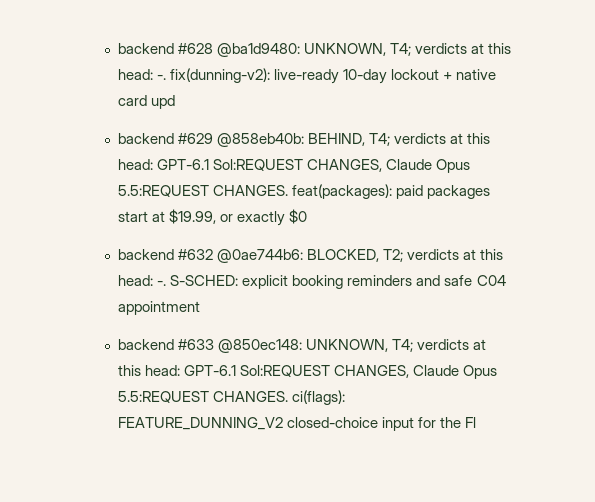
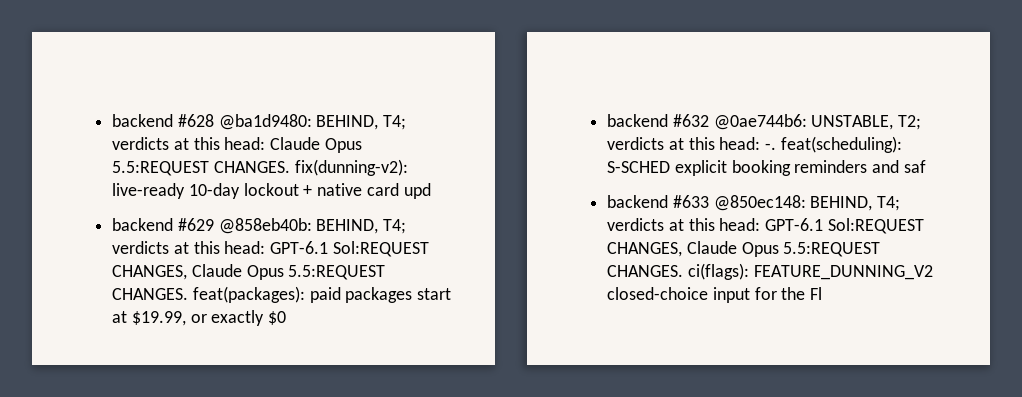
- backend #628 @ba1d9480: UNKNOWN, T4; verdicts at this head: -. fix(dunning-v2): live-ready 10-day lockout + native card upd
+ backend #628 @ba1d9480: BEHIND, T4; verdicts at this head: Claude Opus 5.5:REQUEST CHANGES. fix(dunning-v2): live-ready 10-day lockout + native card upd
- backend #632 @0ae744b6: BLOCKED, T2; verdicts at this head: -. S-SCHED: explicit booking reminders and safe C04 appointment
+ backend #632 @0ae744b6: UNSTABLE, T2; verdicts at this head: -. feat(scheduling): S-SCHED explicit booking reminders and saf
- backend #633 @850ec148: UNKNOWN, T4; verdicts at this head: GPT-6.1 Sol:REQUEST CHANGES, Claude Opus 5.5:REQUEST CHANGES. ci(flags): FEATURE_DUNNING_V2 closed-choice input for the Fl
+ backend #633 @850ec148: BEHIND, T4; verdicts at this head: GPT-6.1 Sol:REQUEST CHANGES, Claude Opus 5.5:REQUEST CHANGES. ci(flags): FEATURE_DUNNING_V2 closed-choice input for the Fl

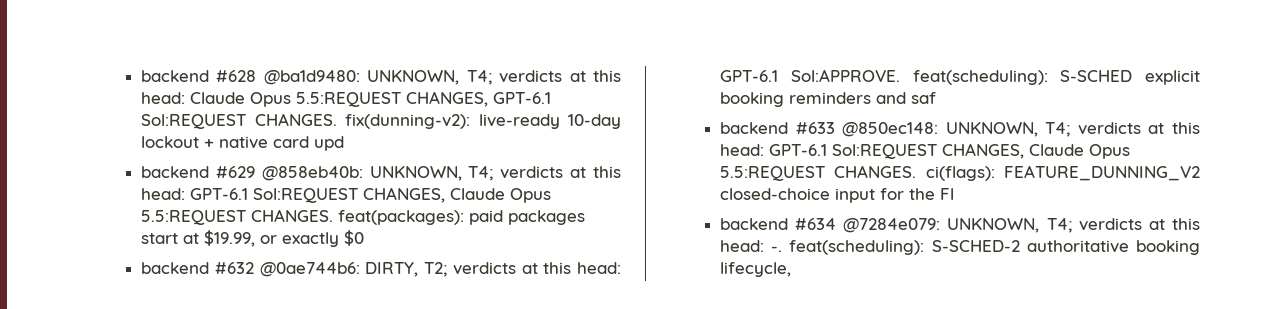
- backend #628 @ba1d9480: BEHIND, T4; verdicts at this head: Claude Opus 5.5:REQUEST CHANGES. fix(dunning-v2): live-ready 10-day lockout + native card upd
+ backend #628 @ba1d9480: UNKNOWN, T4; verdicts at this head: Claude Opus 5.5:REQUEST CHANGES, GPT-6.1 Sol:REQUEST CHANGES. fix(dunning-v2): live-ready 10-day lockout + native card upd
- backend #629 @858eb40b: BEHIND, T4; verdicts at this head: GPT-6.1 Sol:REQUEST CHANGES, Claude Opus 5.5:REQUEST CHANGES. feat(packages): paid packages start at $19.99, or exactly $0
+ backend #629 @858eb40b: UNKNOWN, T4; verdicts at this head: GPT-6.1 Sol:REQUEST CHANGES, Claude Opus 5.5:REQUEST CHANGES. feat(packages): paid packages start at $19.99, or exactly $0
- backend #632 @0ae744b6: UNSTABLE, T2; verdicts at this head: -. feat(scheduling): S-SCHED explicit booking reminders and saf
+ backend #632 @0ae744b6: DIRTY, T2; verdicts at this head: GPT-6.1 Sol:APPROVE. feat(scheduling): S-SCHED explicit booking reminders and saf
- backend #633 @850ec148: BEHIND, T4; verdicts at this head: GPT-6.1 Sol:REQUEST CHANGES, Claude Opus 5.5:REQUEST CHANGES. ci(flags): FEATURE_DUNNING_V2 closed-choice input for the Fl
+ backend #633 @850ec148: UNKNOWN, T4; verdicts at this head: GPT-6.1 Sol:REQUEST CHANGES, Claude Opus 5.5:REQUEST CHANGES. ci(flags): FEATURE_DUNNING_V2 closed-choice input for the Fl
+ backend #634 @7284e079: UNKNOWN, T4; verdicts at this head: -. feat(scheduling): S-SCHED-2 authoritative booking lifecycle,

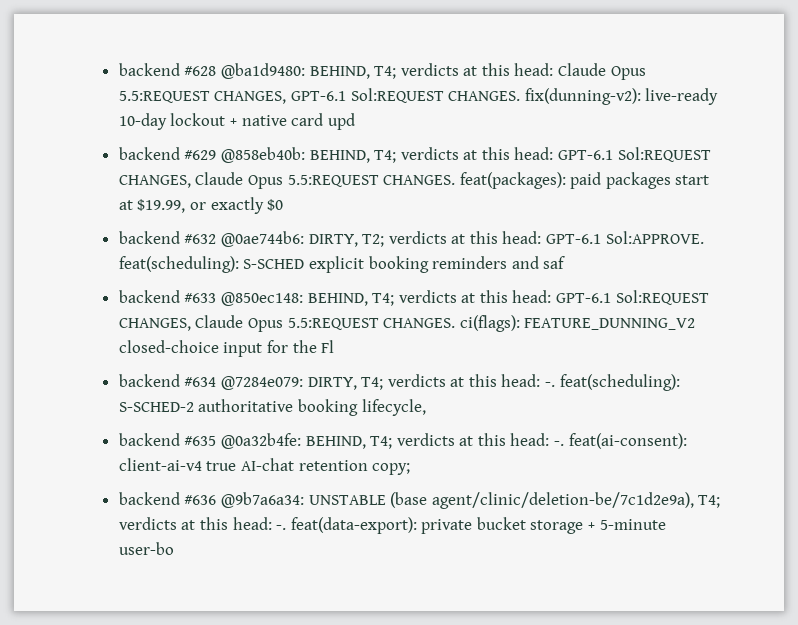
- backend #628 @ba1d9480: UNKNOWN, T4; verdicts at this head: Claude Opus 5.5:REQUEST CHANGES, GPT-6.1 Sol:REQUEST CHANGES. fix(dunning-v2): live-ready 10-day lockout + native card upd
+ backend #628 @ba1d9480: BEHIND, T4; verdicts at this head: Claude Opus 5.5:REQUEST CHANGES, GPT-6.1 Sol:REQUEST CHANGES. fix(dunning-v2): live-ready 10-day lockout + native card upd
- backend #629 @858eb40b: UNKNOWN, T4; verdicts at this head: GPT-6.1 Sol:REQUEST CHANGES, Claude Opus 5.5:REQUEST CHANGES. feat(packages): paid packages start at $19.99, or exactly $0
+ backend #629 @858eb40b: BEHIND, T4; verdicts at this head: GPT-6.1 Sol:REQUEST CHANGES, Claude Opus 5.5:REQUEST CHANGES. feat(packages): paid packages start at $19.99, or exactly $0
- backend #633 @850ec148: UNKNOWN, T4; verdicts at this head: GPT-6.1 Sol:REQUEST CHANGES, Claude Opus 5.5:REQUEST CHANGES. ci(flags): FEATURE_DUNNING_V2 closed-choice input for the Fl
+ backend #633 @850ec148: BEHIND, T4; verdicts at this head: GPT-6.1 Sol:REQUEST CHANGES, Claude Opus 5.5:REQUEST CHANGES. ci(flags): FEATURE_DUNNING_V2 closed-choice input for the Fl
- backend #634 @7284e079: UNKNOWN, T4; verdicts at this head: -. feat(scheduling): S-SCHED-2 authoritative booking lifecycle,
+ backend #634 @7284e079: DIRTY, T4; verdicts at this head: -. feat(scheduling): S-SCHED-2 authoritative booking lifecycle,
+ backend #635 @0a32b4fe: BEHIND, T4; verdicts at this head: -. feat(ai-consent): client-ai-v4 true AI-chat retention copy;
+ backend #636 @9b7a6a34: UNSTABLE (base agent/clinic/deletion-be/7c1d2e9a), T4; verdicts at this head: -. feat(data-export): private bucket storage + 5-minute user-bo

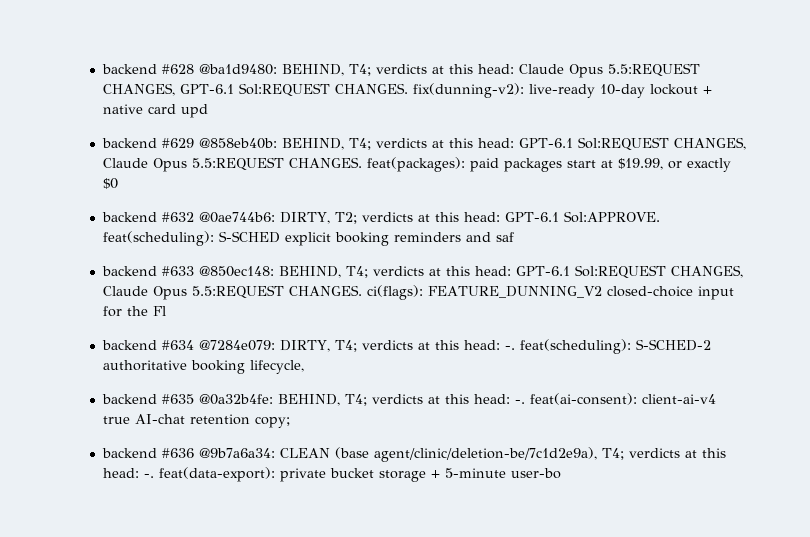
- backend #636 @9b7a6a34: UNSTABLE (base agent/clinic/deletion-be/7c1d2e9a), T4; verdicts at this head: -. feat(data-export): private bucket storage + 5-minute user-bo
+ backend #636 @9b7a6a34: CLEAN (base agent/clinic/deletion-be/7c1d2e9a), T4; verdicts at this head: -. feat(data-export): private bucket storage + 5-minute user-bo

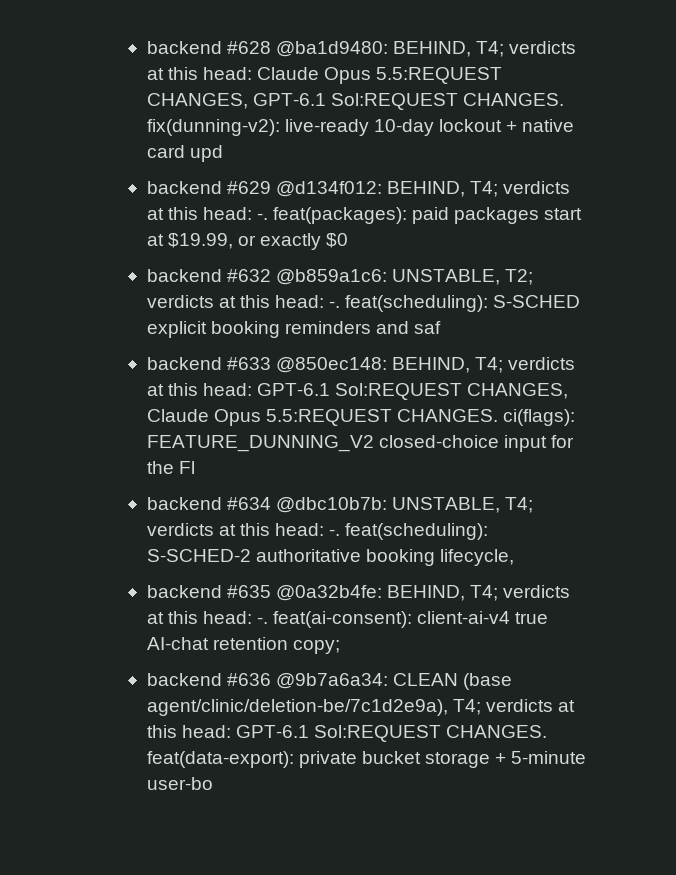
- backend #629 @858eb40b: BEHIND, T4; verdicts at this head: GPT-6.1 Sol:REQUEST CHANGES, Claude Opus 5.5:REQUEST CHANGES. feat(packages): paid packages start at $19.99, or exactly $0
+ backend #629 @d134f012: BEHIND, T4; verdicts at this head: -. feat(packages): paid packages start at $19.99, or exactly $0
- backend #632 @0ae744b6: DIRTY, T2; verdicts at this head: GPT-6.1 Sol:APPROVE. feat(scheduling): S-SCHED explicit booking reminders and saf
+ backend #632 @b859a1c6: UNSTABLE, T2; verdicts at this head: -. feat(scheduling): S-SCHED explicit booking reminders and saf
- backend #634 @7284e079: DIRTY, T4; verdicts at this head: -. feat(scheduling): S-SCHED-2 authoritative booking lifecycle,
+ backend #634 @dbc10b7b: UNSTABLE, T4; verdicts at this head: -. feat(scheduling): S-SCHED-2 authoritative booking lifecycle,
- backend #636 @9b7a6a34: CLEAN (base agent/clinic/deletion-be/7c1d2e9a), T4; verdicts at this head: -. feat(data-export): private bucket storage + 5-minute user-bo
+ backend #636 @9b7a6a34: CLEAN (base agent/clinic/deletion-be/7c1d2e9a), T4; verdicts at this head: GPT-6.1 Sol:REQUEST CHANGES. feat(data-export): private bucket storage + 5-minute user-bo

